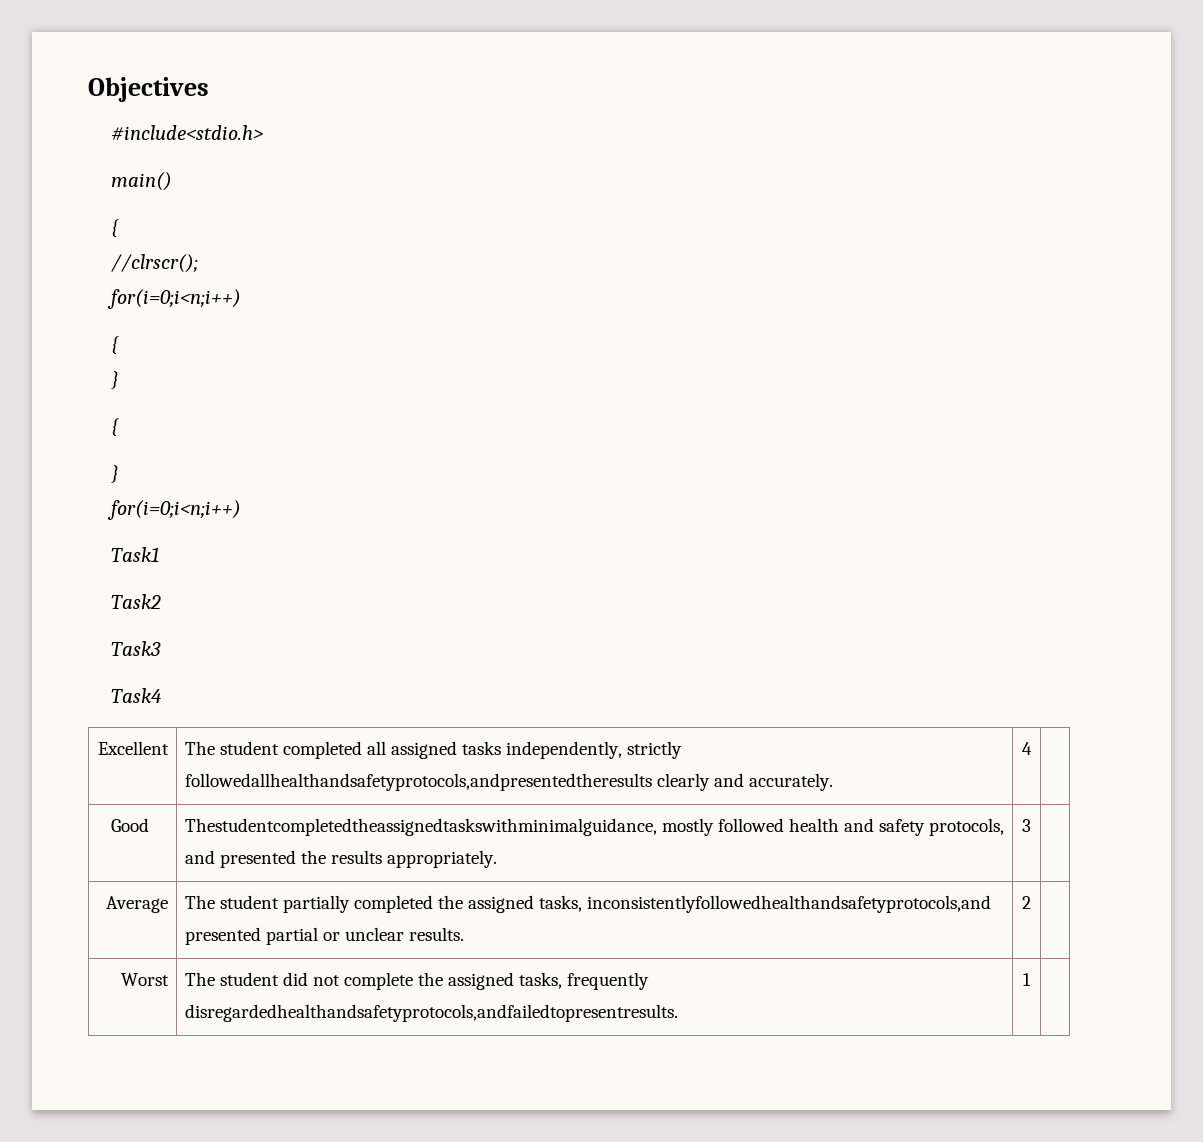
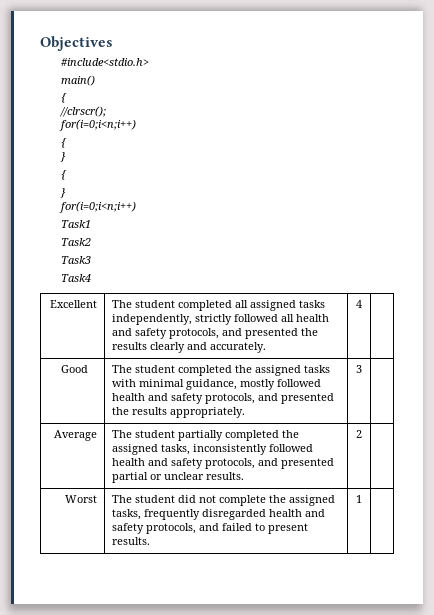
- Excellent | The student completed all assigned tasks independently, strictly followedallhealthandsafetyprotocols,andpresentedtheresults clearly and accurately. | 4 |
+ Excellent | The student completed all assigned tasks independently, strictly followed all health and safety protocols, and presented the results clearly and accurately. | 4 |
- Good | Thestudentcompletedtheassignedtaskswithminimalguidance, mostly followed health and safety protocols, and presented the results appropriately. | 3 |
+ Good | The student completed the assigned tasks with minimal guidance, mostly followed health and safety protocols, and presented the results appropriately. | 3 |
- Average | The student partially completed the assigned tasks, inconsistentlyfollowedhealthandsafetyprotocols,and presented partial or unclear results. | 2 |
+ Average | The student partially completed the assigned tasks, inconsistently followed health and safety protocols, and presented partial or unclear results. | 2 |
- Worst | The student did not complete the assigned tasks, frequently disregardedhealthandsafetyprotocols,andfailedtopresentresults. | 1 |
+ Worst | The student did not complete the assigned tasks, frequently disregarded health and safety protocols, and failed to present results. | 1 |

